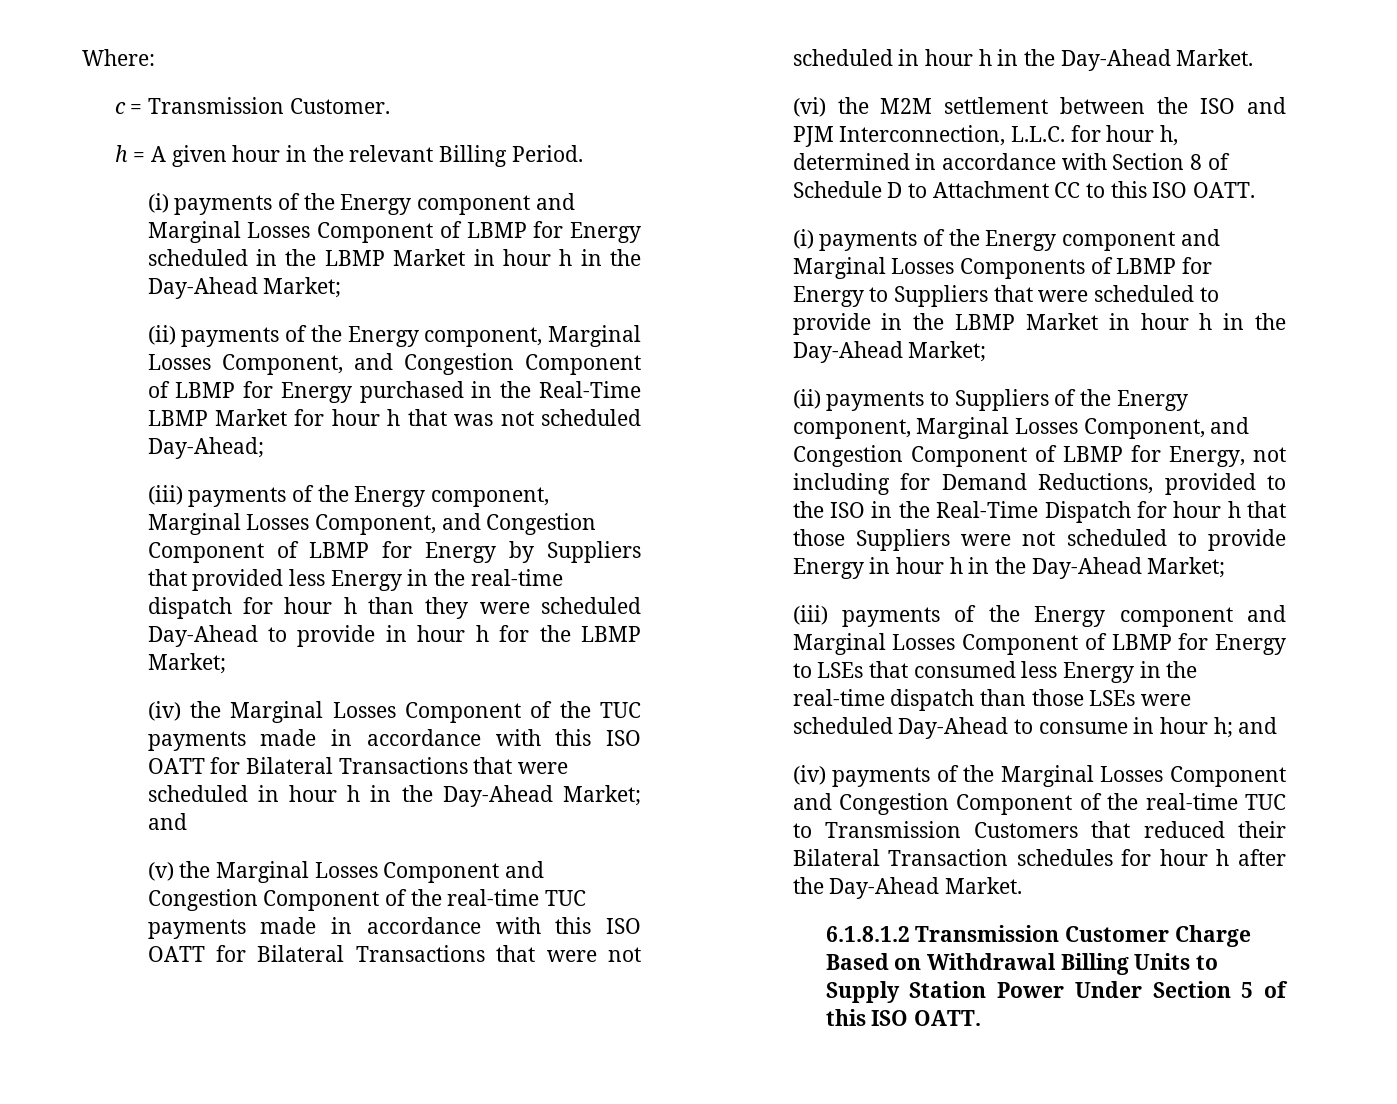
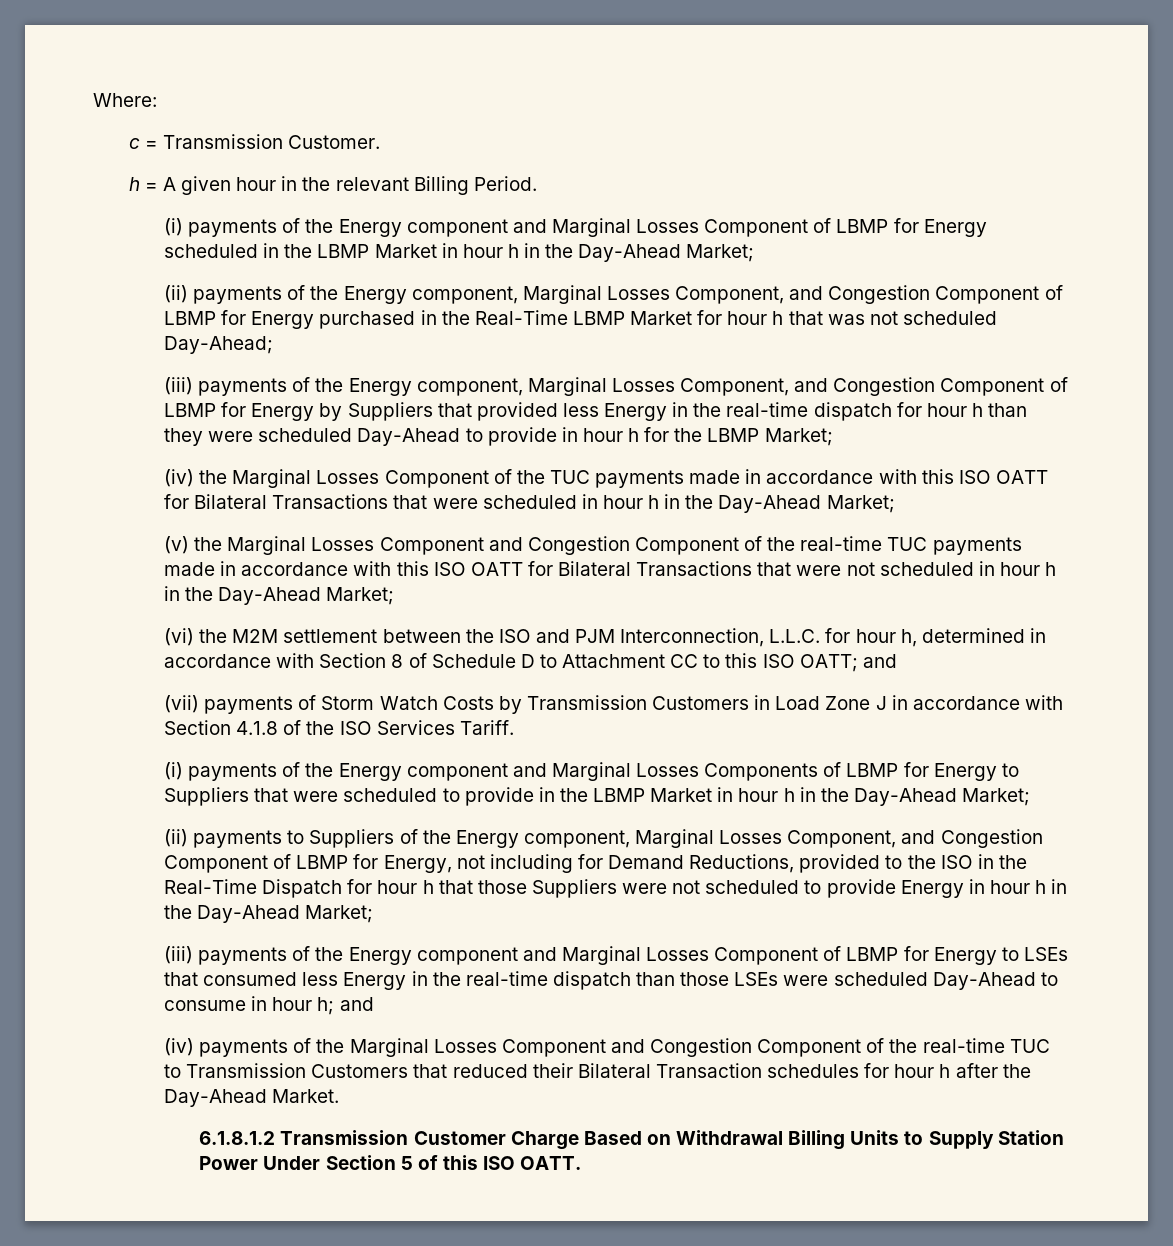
- (iv) the Marginal Losses Component of the TUC payments made in accordance with this ISO OATT for Bilateral Transactions that were scheduled in hour h in the Day-Ahead Market; and
+ (iv) the Marginal Losses Component of the TUC payments made in accordance with this ISO OATT for Bilateral Transactions that were scheduled in hour h in the Day-Ahead Market;
- (v) the Marginal Losses Component and Congestion Component of the real-time TUC payments made in accordance with this ISO OATT for Bilateral Transactions that were not scheduled in hour h in the Day-Ahead Market.
+ (v) the Marginal Losses Component and Congestion Component of the real-time TUC payments made in accordance with this ISO OATT for Bilateral Transactions that were not scheduled in hour h in the Day-Ahead Market;
- (vi) the M2M settlement between the ISO and PJM Interconnection, L.L.C. for hour h, determined in accordance with Section 8 of Schedule D to Attachment CC to this ISO OATT.
+ (vi) the M2M settlement between the ISO and PJM Interconnection, L.L.C. for hour h, determined in accordance with Section 8 of Schedule D to Attachment CC to this ISO OATT; and
+ (vii) payments of Storm Watch Costs by Transmission Customers in Load Zone J in accordance with Section 4.1.8 of the ISO Services Tariff.

